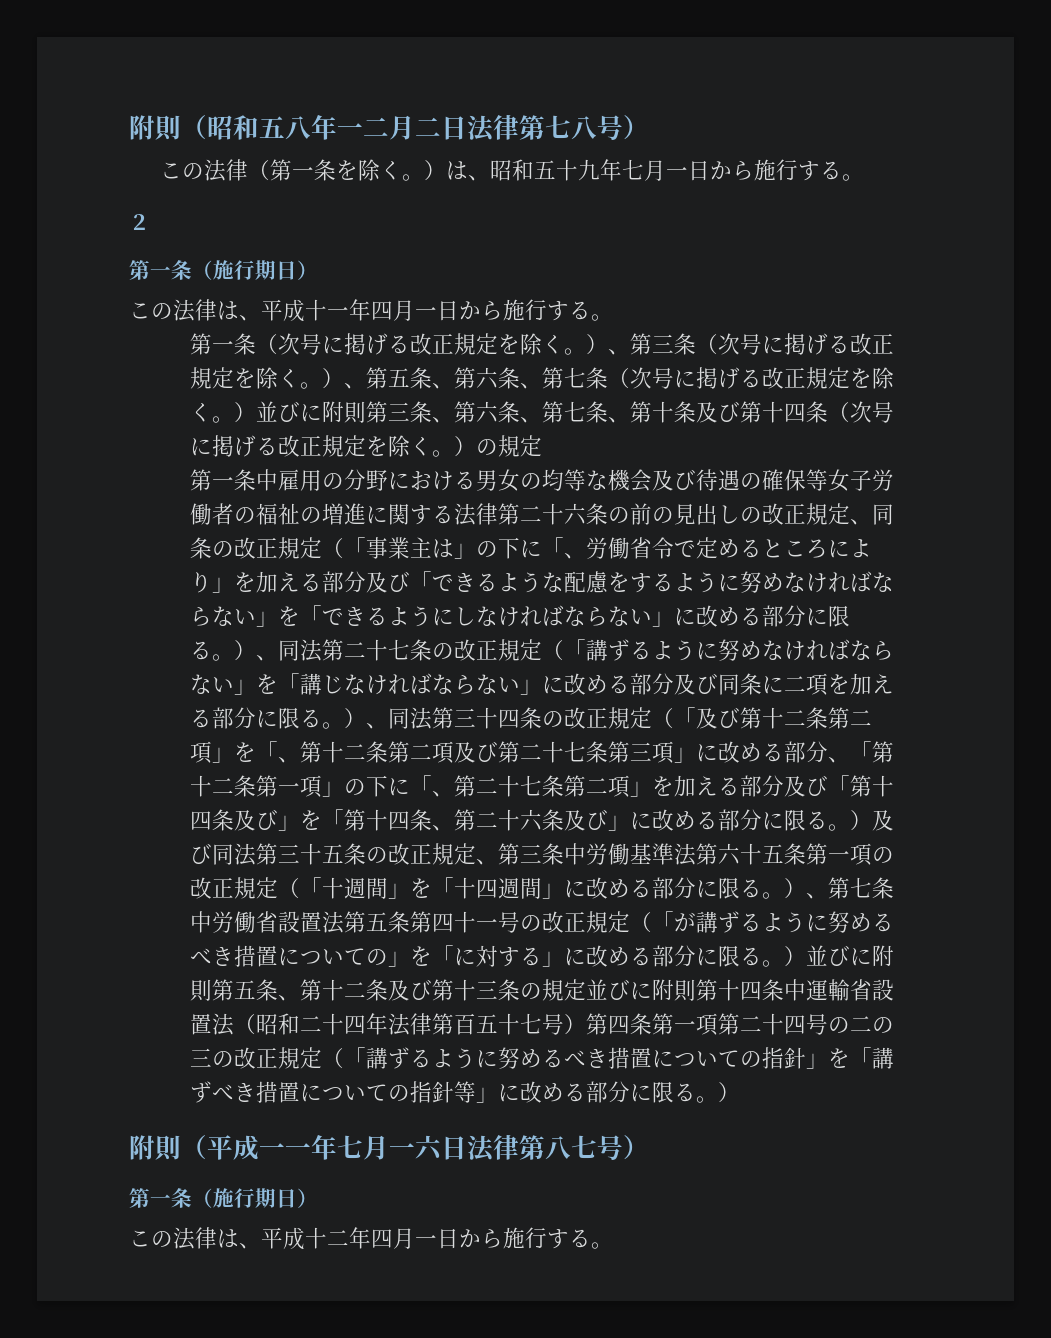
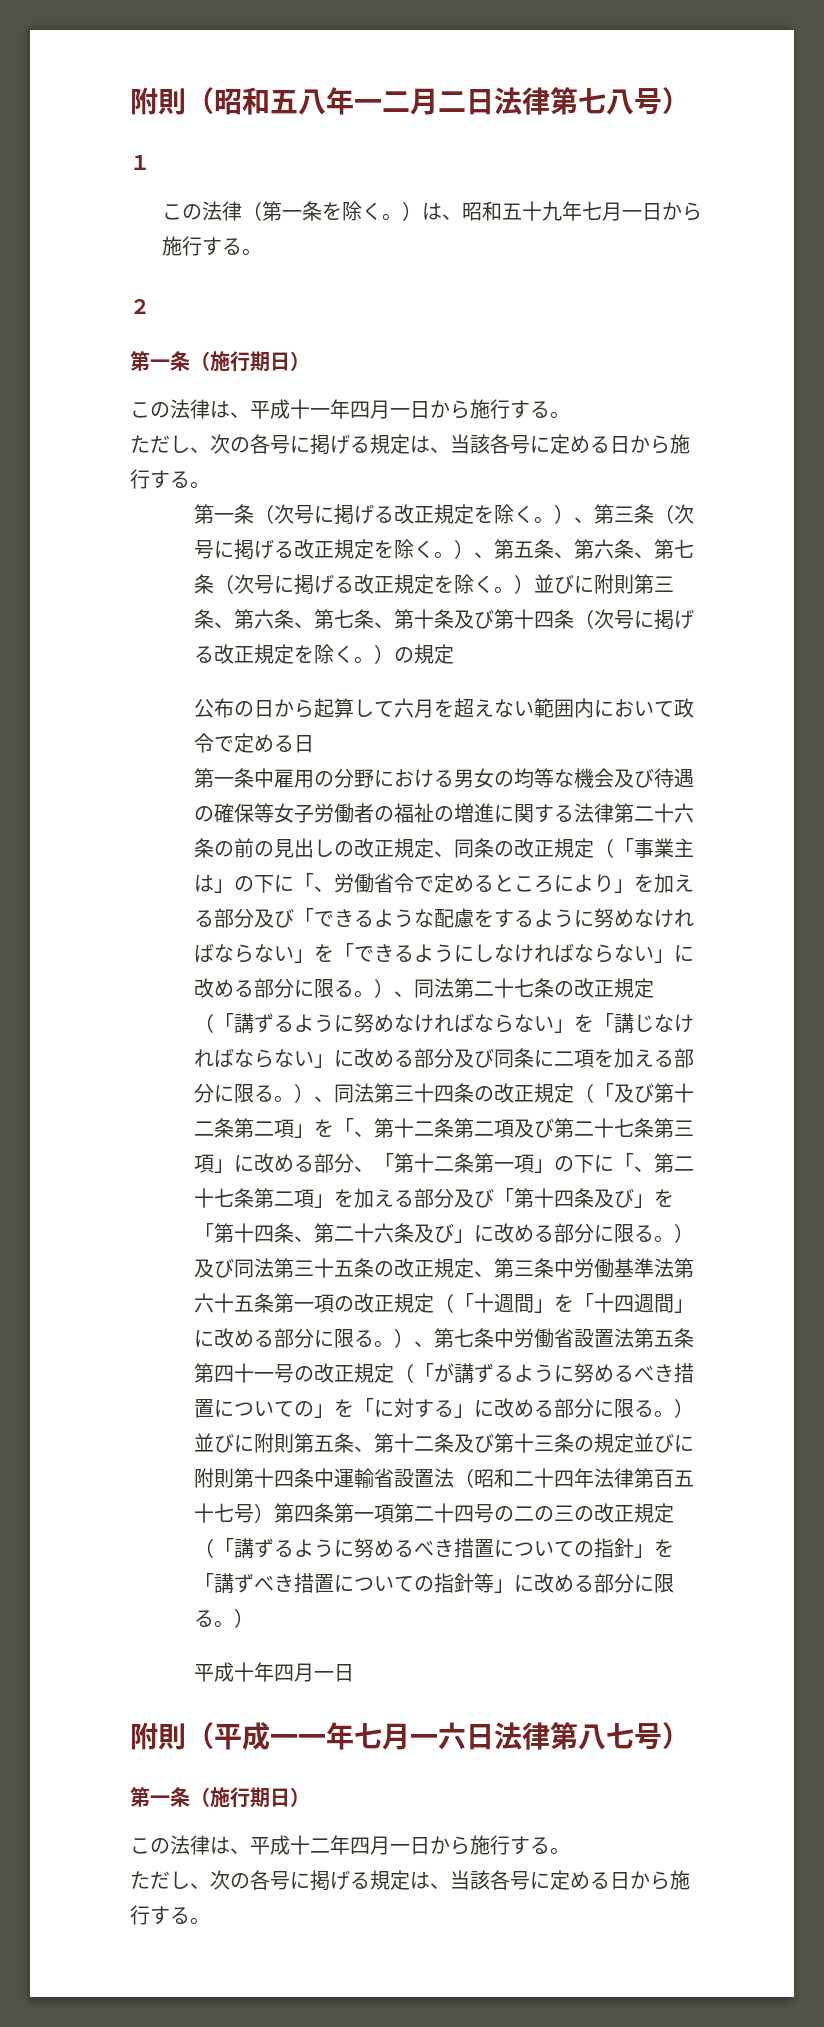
+ １
  この法律は、平成十一年四月一日から施行する。
+ ただし、次の各号に掲げる規定は、当該各号に定める日から施行する。
+ 公布の日から起算して六月を超えない範囲内において政令で定める日
+ 平成十年四月一日
  この法律は、平成十二年四月一日から施行する。
+ ただし、次の各号に掲げる規定は、当該各号に定める日から施行する。

